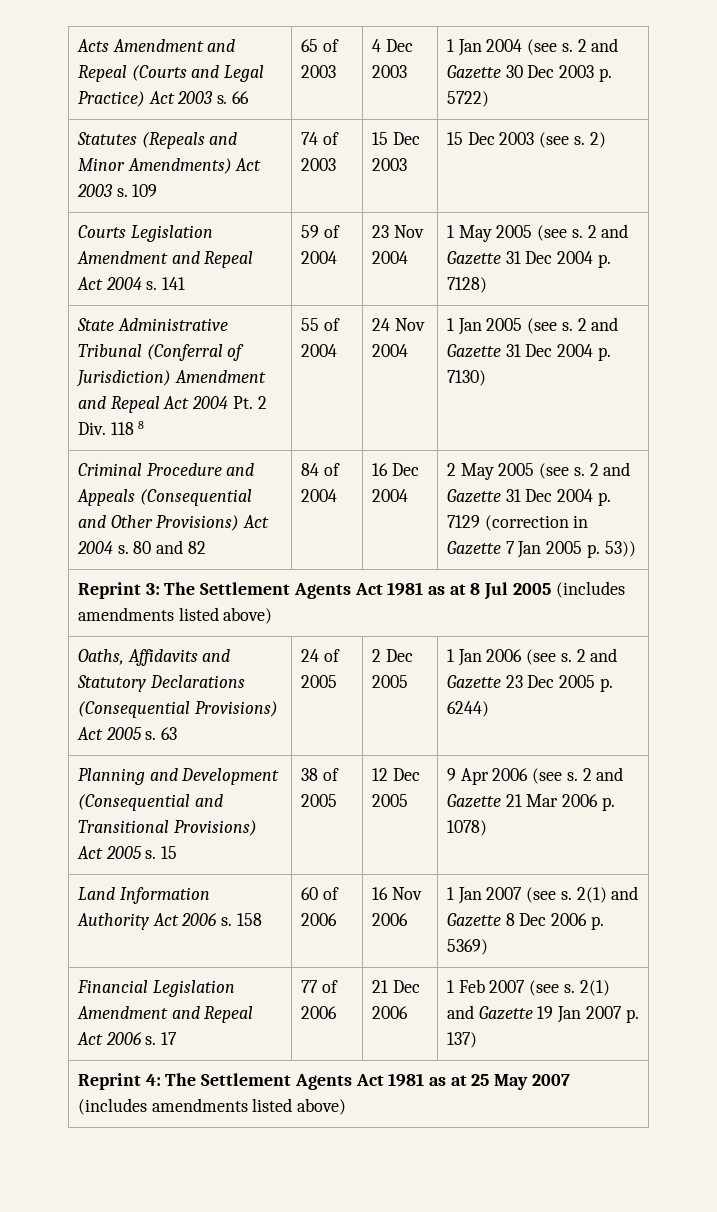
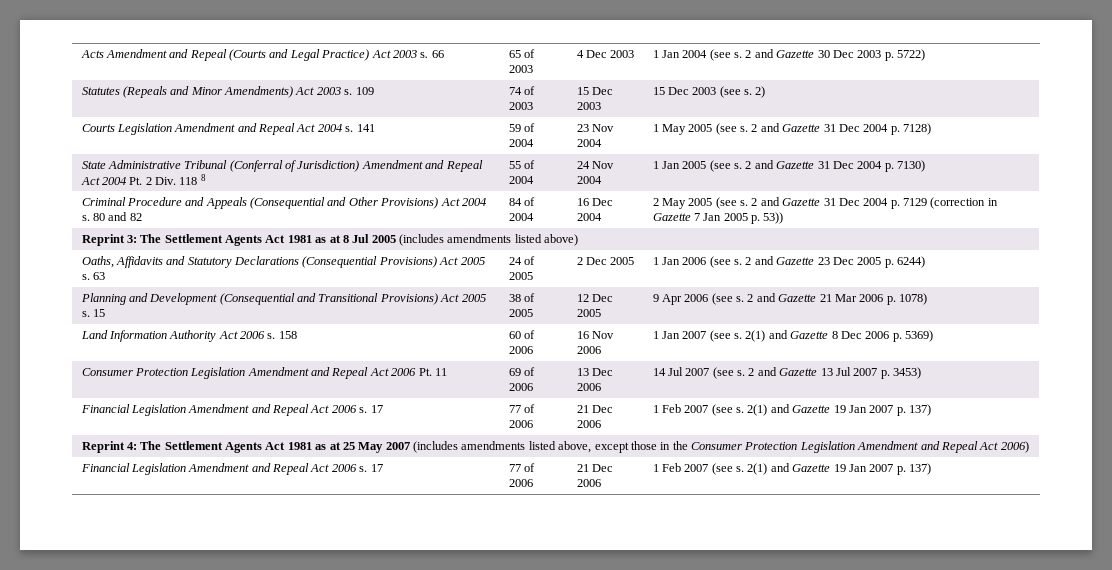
+ Consumer Protection Legislation Amendment and Repeal Act 2006 Pt. 11 | 69 of 2006 | 13 Dec 2006 | 14 Jul 2007 (see s. 2 and Gazette 13 Jul 2007 p. 3453)
- Reprint 4: The Settlement Agents Act 1981 as at 25 May 2007 (includes amendments listed above)
+ Reprint 4: The Settlement Agents Act 1981 as at 25 May 2007 (includes amendments listed above, except those in the Consumer Protection Legislation Amendment and Repeal Act 2006)
+ Financial Legislation Amendment and Repeal Act 2006 s. 17 | 77 of 2006 | 21 Dec 2006 | 1 Feb 2007 (see s. 2(1) and Gazette 19 Jan 2007 p. 137)

